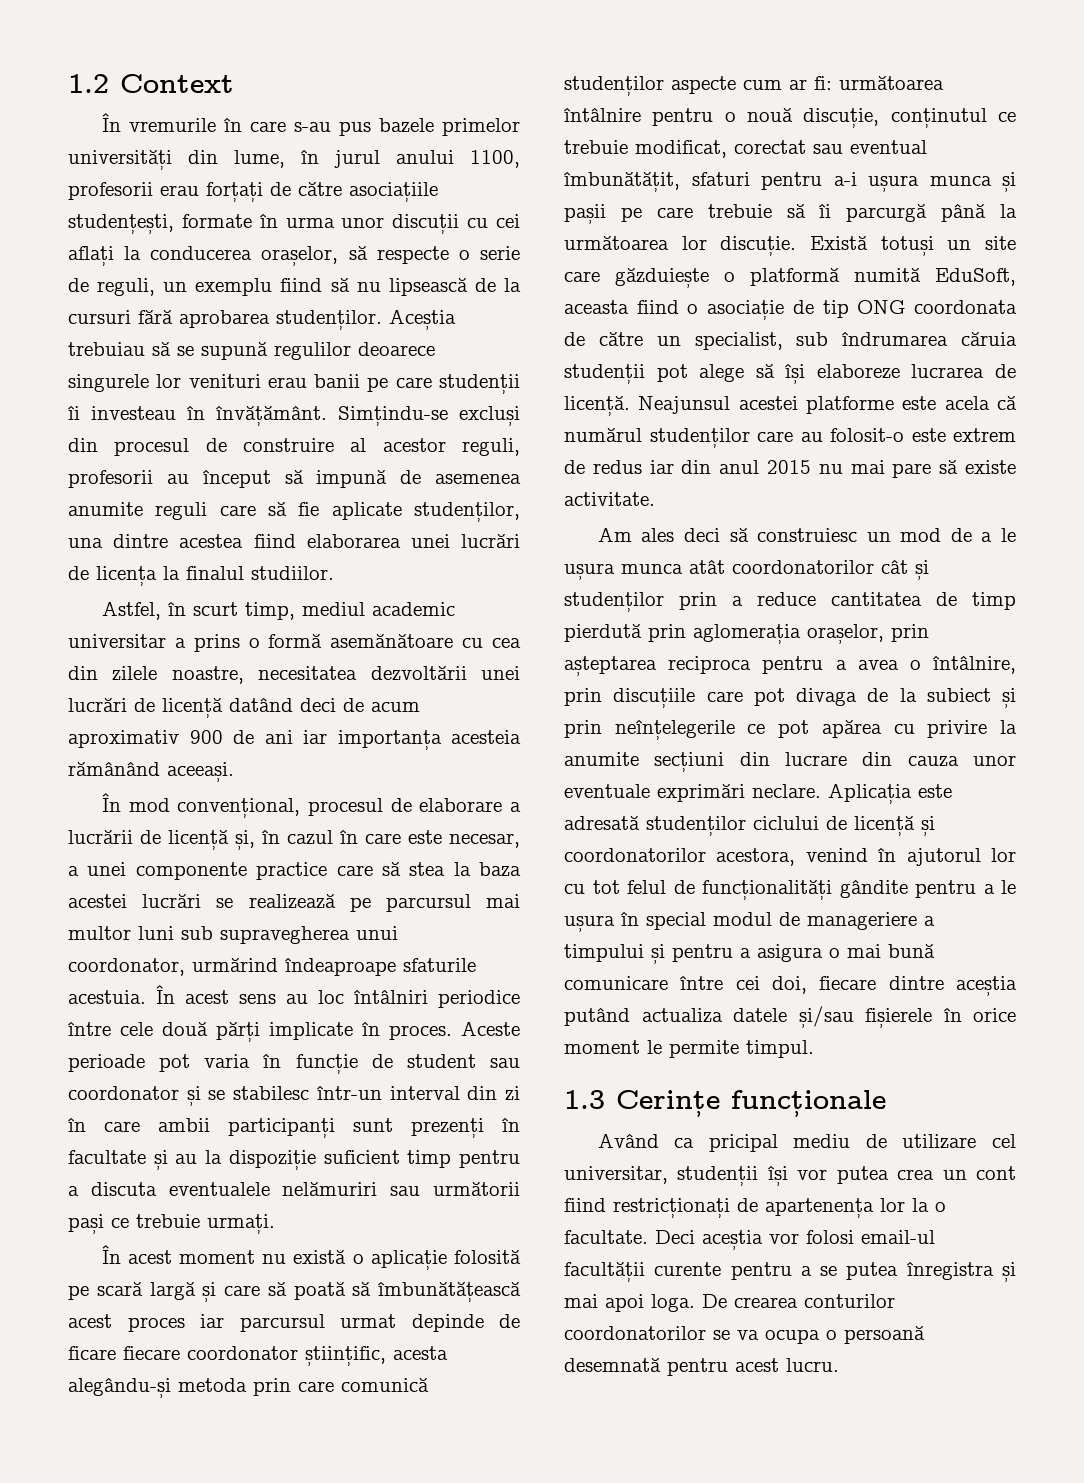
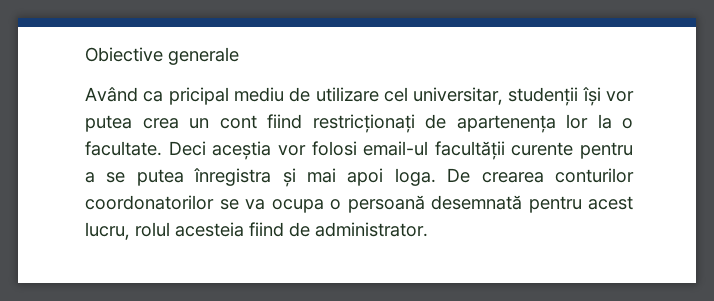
- 1.2 Context
- În vremurile în care s-au pus bazele primelor universități din lume, în jurul anului 1100, profesorii erau forțați de către asociațiile studențești, formate în urma unor discuții cu cei aflați la conducerea orașelor, să respecte o serie de reguli, un exemplu fiind să nu lipsească de la cursuri fără aprobarea studenților. Aceștia trebuiau să se supună regulilor deoarece singurele lor venituri erau banii pe care studenții îi investeau în învățământ. Simțindu-se excluși din procesul de construire al acestor reguli, profesorii au început să impună de asemenea anumite reguli care să fie aplicate studenților, una dintre acestea fiind elaborarea unei lucrări de licența la finalul studiilor.
- Astfel, în scurt timp, mediul academic universitar a prins o formă asemănătoare cu cea din zilele noastre, necesitatea dezvoltării unei lucrări de licență datând deci de acum aproximativ 900 de ani iar importanța acesteia rămânând aceeași.
- În mod convențional, procesul de elaborare a lucrării de licență și, în cazul în care este necesar, a unei componente practice care să stea la baza acestei lucrări se realizează pe parcursul mai multor luni sub supravegherea unui coordonator, urmărind îndeaproape sfaturile acestuia. În acest sens au loc întâlniri periodice între cele două părți implicate în proces. Aceste perioade pot varia în funcție de student sau coordonator și se stabilesc într-un interval din zi în care ambii participanți sunt prezenți în facultate și au la dispoziție suficient timp pentru a discuta eventualele nelămuriri sau următorii pași ce trebuie urmați.
- În acest moment nu există o aplicație folosită pe scară largă și care să poată să îmbunătățească acest proces iar parcursul urmat depinde de ficare fiecare coordonator științific, acesta alegându-și metoda prin care comunică studenților aspecte cum ar fi: următoarea întâlnire pentru o nouă discuție, conținutul ce trebuie modificat, corectat sau eventual îmbunătățit, sfaturi pentru a-i ușura munca și pașii pe care trebuie să îi parcurgă până la următoarea lor discuție. Există totuși un site care găzduiește o platformă numită EduSoft, aceasta fiind o asociație de tip ONG coordonata de către un specialist, sub îndrumarea căruia studenții pot alege să își elaboreze lucrarea de licență. Neajunsul acestei platforme este acela că numărul studenților care au folosit-o este extrem de redus iar din anul 2015 nu mai pare să existe activitate.
- Am ales deci să construiesc un mod de a le ușura munca atât coordonatorilor cât și studenților prin a reduce cantitatea de timp pierdută prin aglomerația orașelor, prin așteptarea reciproca pentru a avea o întâlnire, prin discuțiile care pot divaga de la subiect și prin neînțelegerile ce pot apărea cu privire la anumite secțiuni din lucrare din cauza unor eventuale exprimări neclare. Aplicația este adresată studenților ciclului de licență și coordonatorilor acestora, venind în ajutorul lor cu tot felul de funcționalități gândite pentru a le ușura în special modul de manageriere a timpului și pentru a asigura o mai bună comunicare între cei doi, fiecare dintre aceștia putând actualiza datele și/sau fișierele în orice moment le permite timpul.
- 1.3 Cerințe funcționale
+ Obiective generale
- De crearea conturilor coordonatorilor se va ocupa o persoană desemnată pentru acest lucru.
+ De crearea conturilor coordonatorilor se va ocupa o persoană desemnată pentru acest lucru, rolul acesteia fiind de administrator.

